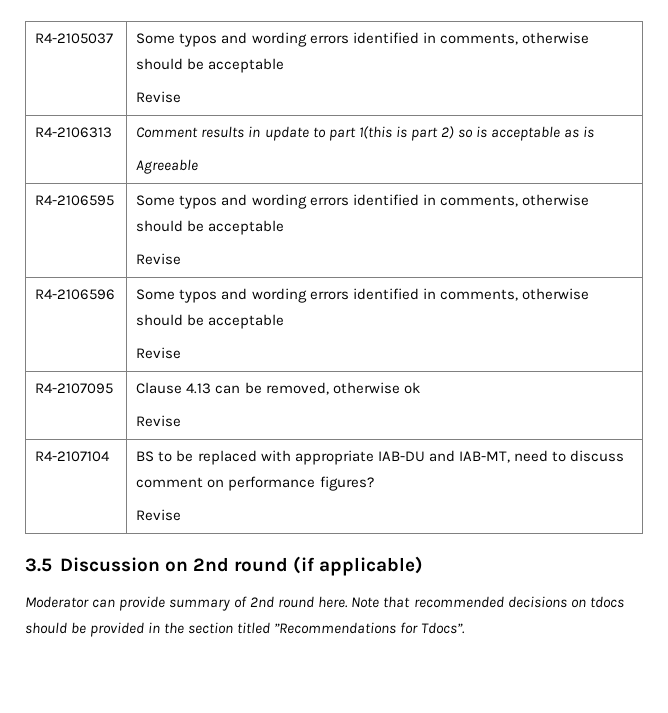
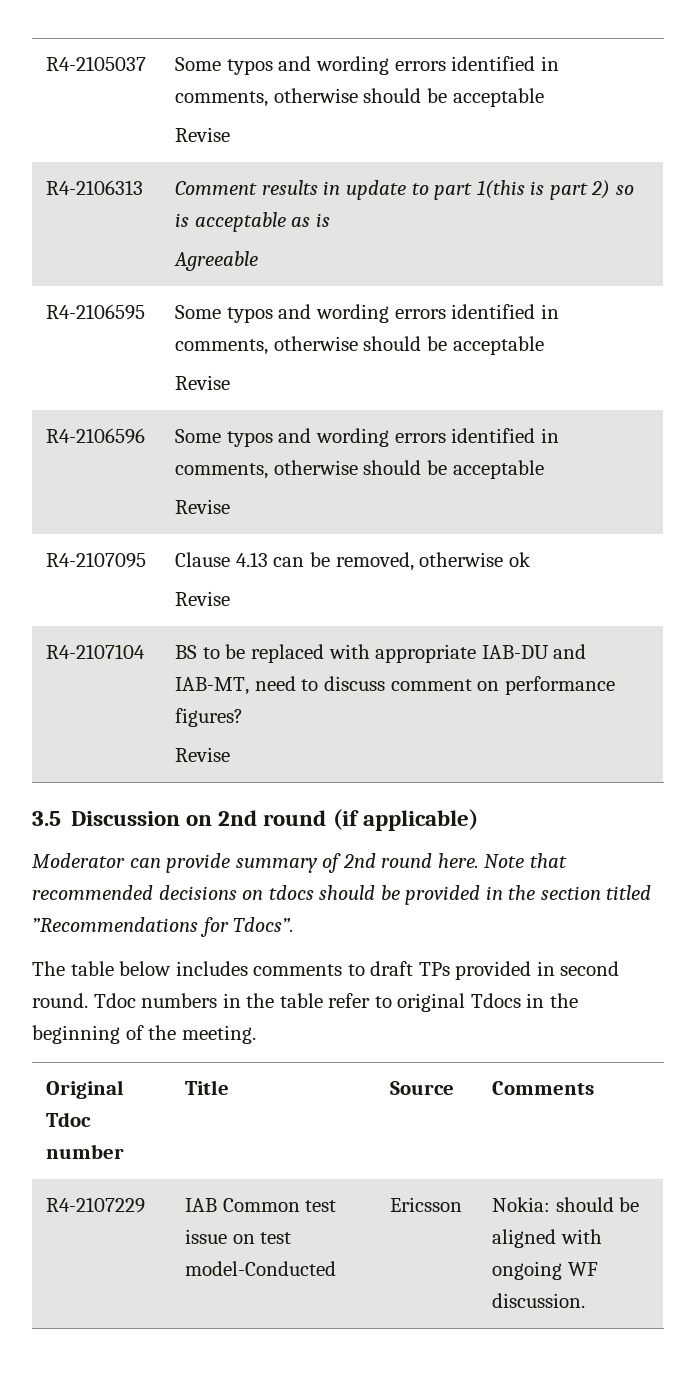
+ The table below includes comments to draft TPs provided in second round. Tdoc numbers in the table refer to original Tdocs in the beginning of the meeting.
+ Original Tdoc number | Title | Source | Comments
+ R4-2107229 | IAB Common test issue on test model-Conducted | Ericsson | Nokia: should be aligned with ongoing WF discussion.

